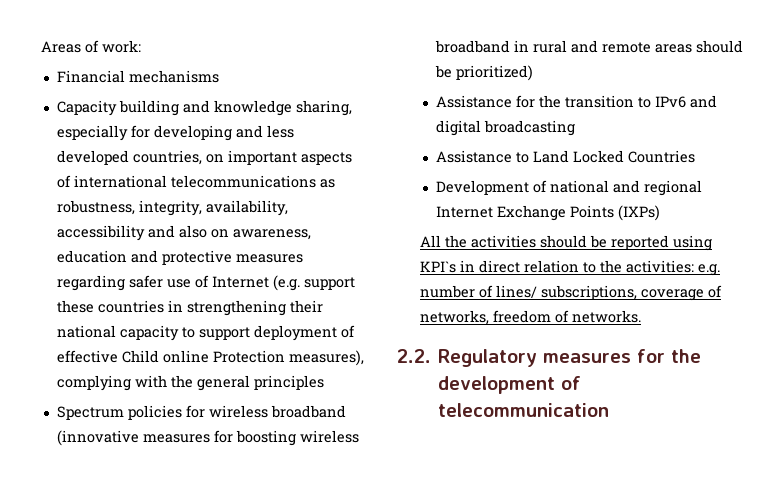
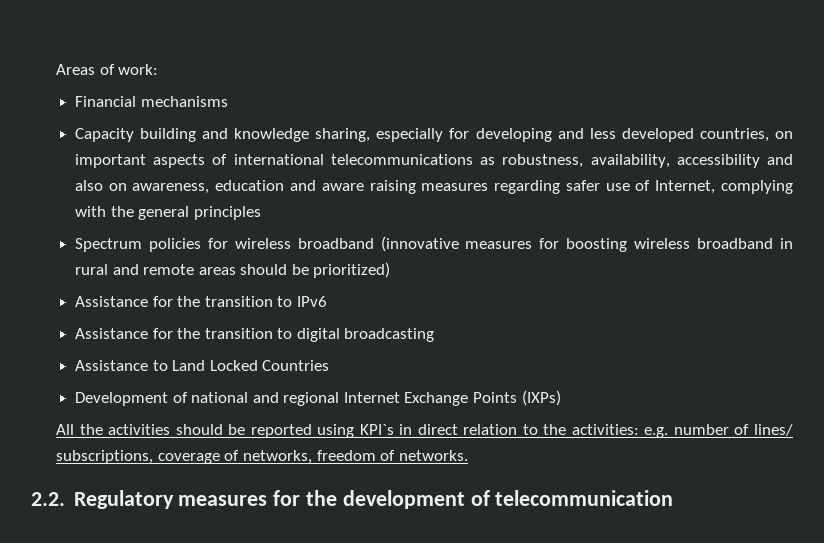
- Capacity building and knowledge sharing, especially for developing and less developed countries, on important aspects of international telecommunications as robustness, integrity, availability, accessibility and also on awareness, education and protective measures regarding safer use of Internet (e.g. support these countries in strengthening their national capacity to support deployment of effective Child online Protection measures), complying with the general principles
+ Capacity building and knowledge sharing, especially for developing and less developed countries, on important aspects of international telecommunications as robustness, availability, accessibility and also on awareness, education and aware raising measures regarding safer use of Internet, complying with the general principles
- Assistance for the transition to IPv6 and digital broadcasting
+ Assistance for the transition to IPv6
+ Assistance for the transition to digital broadcasting

